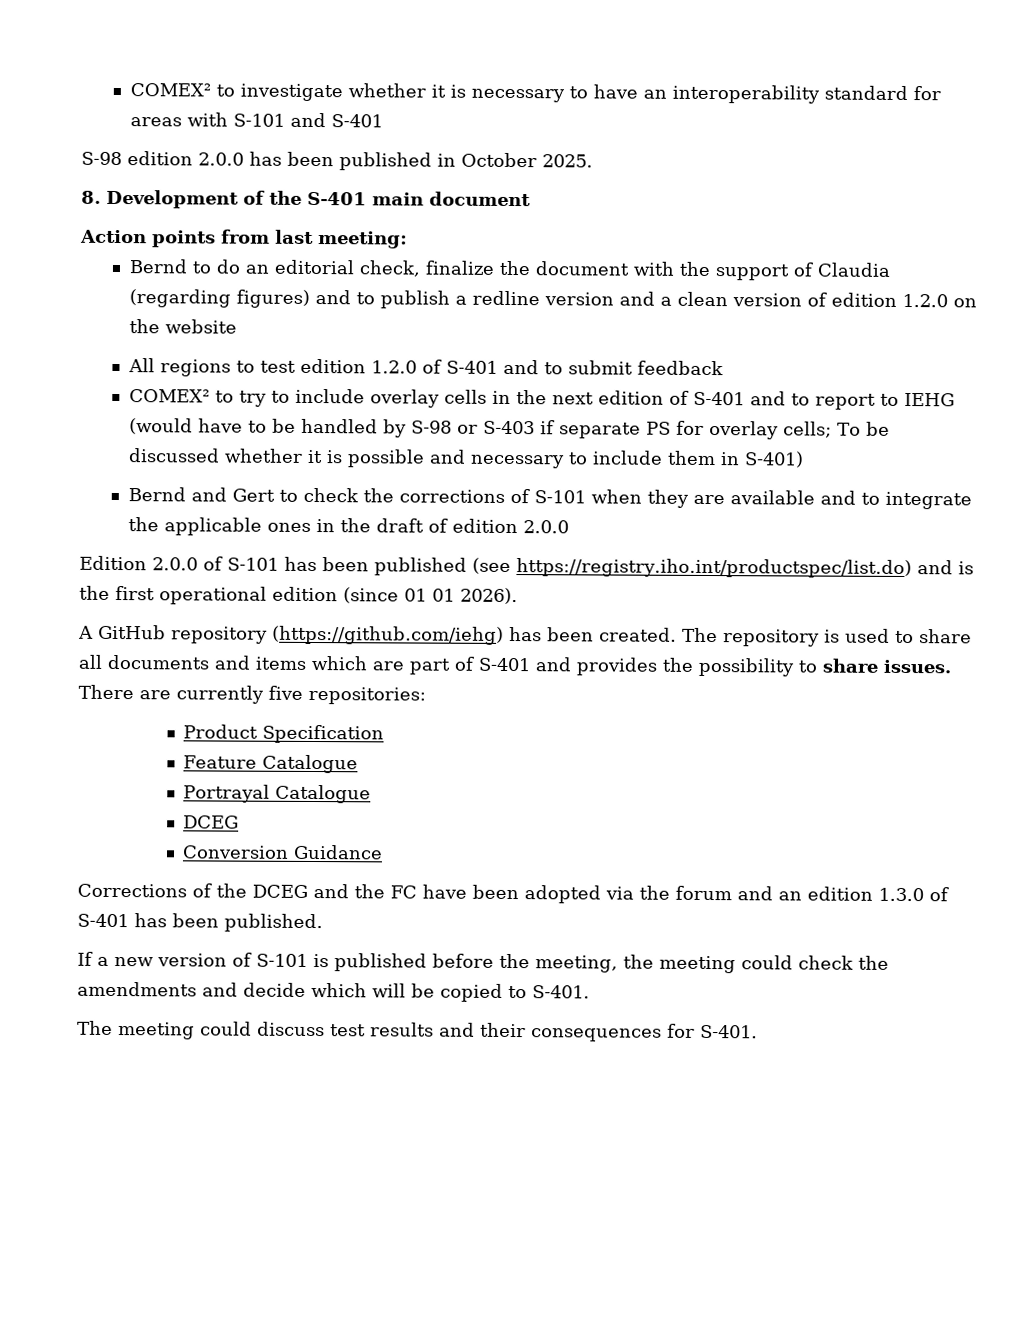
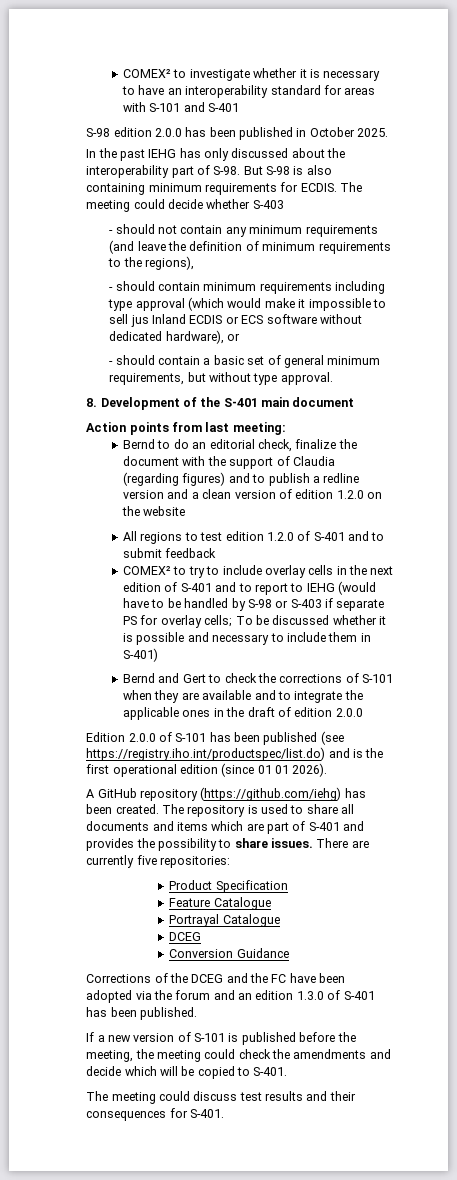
+ In the past IEHG has only discussed about the interoperability part of S-98. But S-98 is also containing minimum requirements for ECDIS. The meeting could decide whether S-403
+ - should not contain any minimum requirements (and leave the definition of minimum requirements to the regions),
+ - should contain minimum requirements including type approval (which would make it impossible to sell jus Inland ECDIS or ECS software without dedicated hardware), or
+ - should contain a basic set of general minimum requirements, but without type approval.

